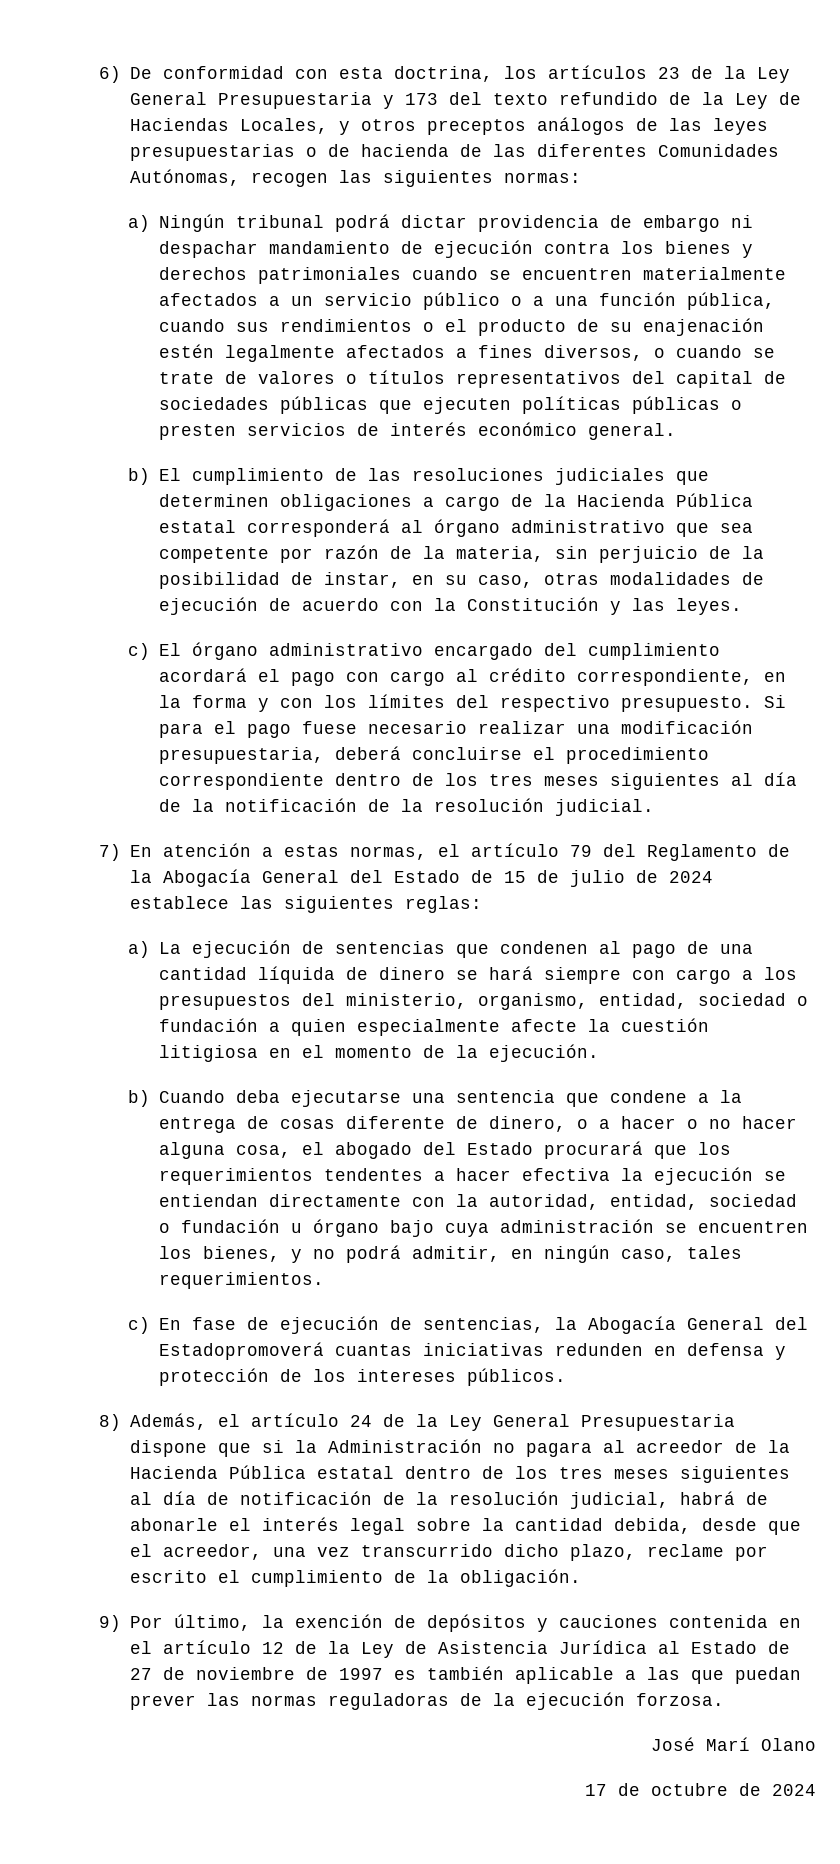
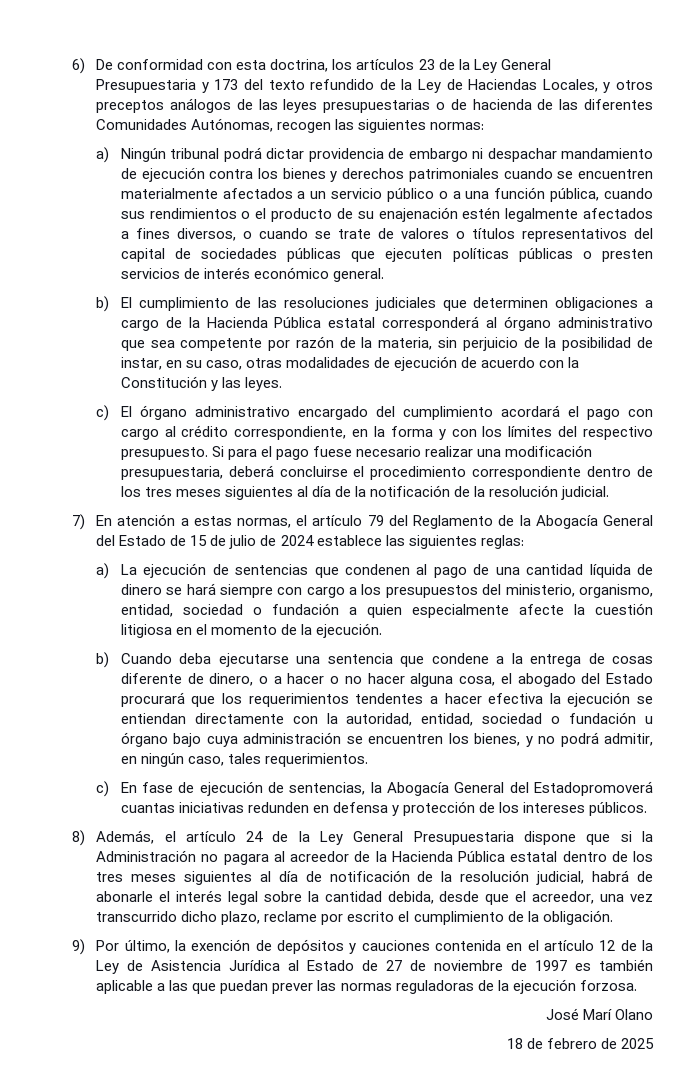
- 17 de octubre de 2024
+ 18 de febrero de 2025

